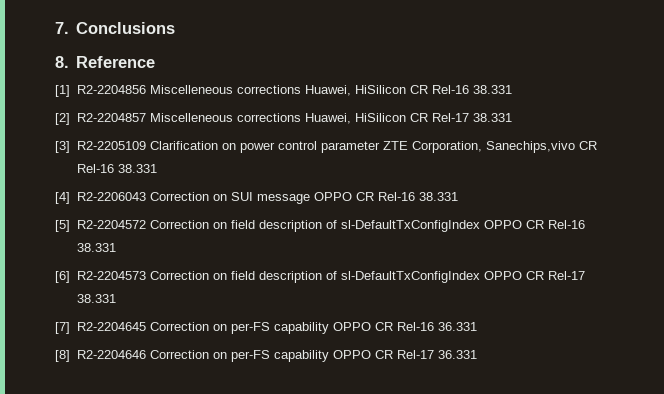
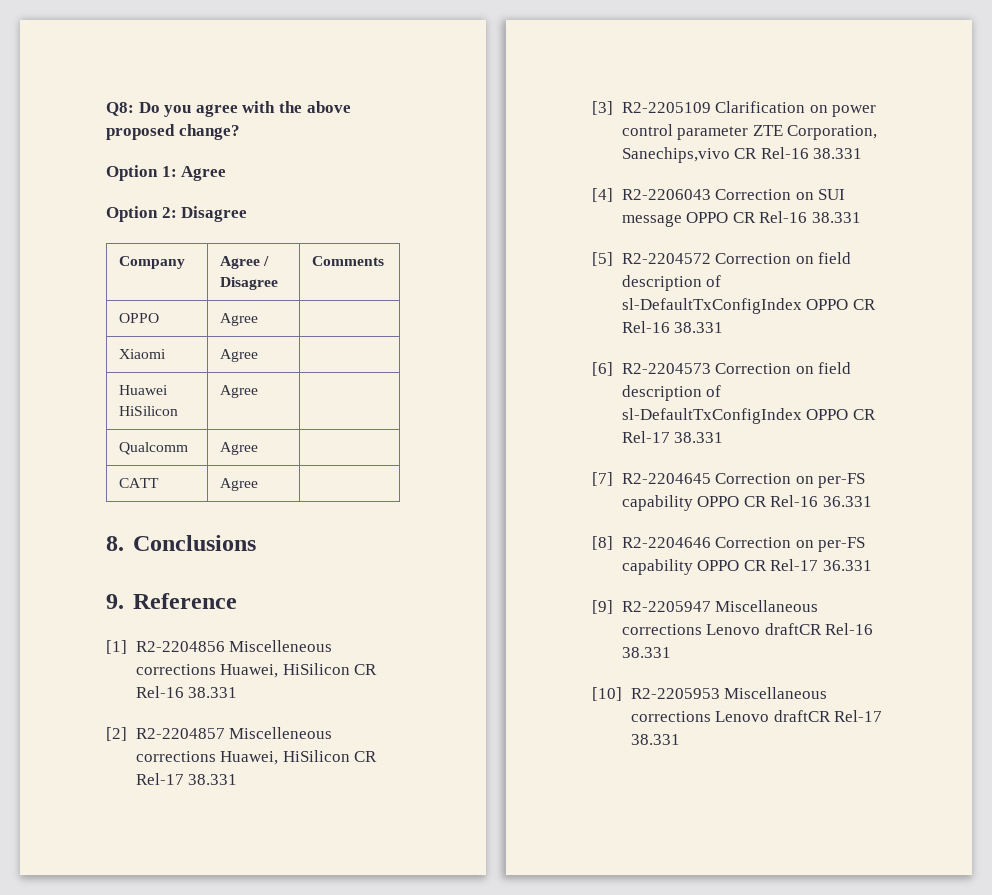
- 7. Conclusions
+ Q8: Do you agree with the above proposed change?
+ Option 1: Agree
+ Option 2: Disagree
+ Company | Agree / Disagree | Comments
+ OPPO | Agree |
+ Xiaomi | Agree |
+ Huawei HiSilicon | Agree |
+ Qualcomm | Agree |
+ CATT | Agree |
+ 8. Conclusions
- 8. Reference
+ 9. Reference
+ [9] R2-2205947 Miscellaneous corrections Lenovo draftCR Rel-16 38.331
+ [10] R2-2205953 Miscellaneous corrections Lenovo draftCR Rel-17 38.331

